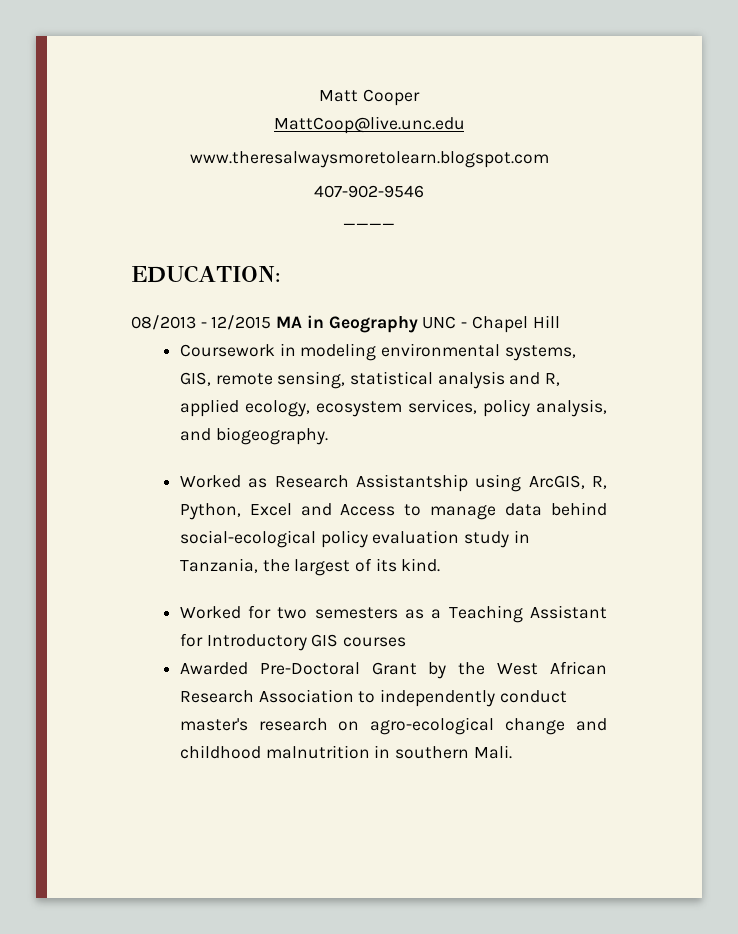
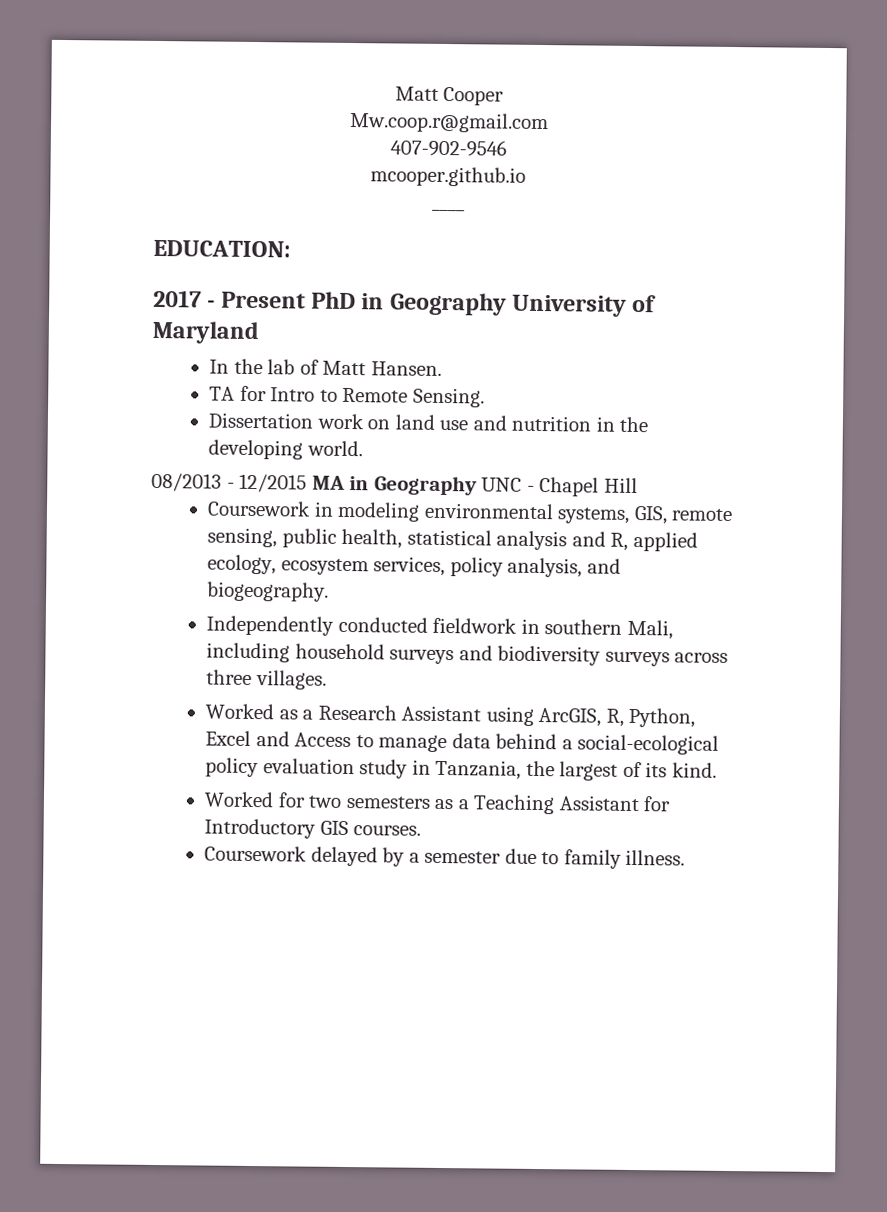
- MattCoop@live.unc.edu
- www.theresalwaysmoretolearn.blogspot.com
+ Mw.coop.r@gmail.com
+ mcooper.github.io
+ 2017 - Present PhD in Geography University of Maryland
+ In the lab of Matt Hansen.
+ TA for Intro to Remote Sensing.
+ Dissertation work on land use and nutrition in the developing world.
- Coursework in modeling environmental systems, GIS, remote sensing, statistical analysis and R, applied ecology, ecosystem services, policy analysis, and biogeography.
+ Coursework in modeling environmental systems, GIS, remote sensing, public health, statistical analysis and R, applied ecology, ecosystem services, policy analysis, and biogeography.
+ Independently conducted fieldwork in southern Mali, including household surveys and biodiversity surveys across three villages.
- Worked as Research Assistantship using ArcGIS, R, Python, Excel and Access to manage data behind social-ecological policy evaluation study in Tanzania, the largest of its kind.
+ Worked as a Research Assistant using ArcGIS, R, Python, Excel and Access to manage data behind a social-ecological policy evaluation study in Tanzania, the largest of its kind.
- Worked for two semesters as a Teaching Assistant for Introductory GIS courses
- Awarded Pre-Doctoral Grant by the West African Research Association to independently conduct master's research on agro-ecological change and childhood malnutrition in southern Mali.
+ Worked for two semesters as a Teaching Assistant for Introductory GIS courses.
+ Coursework delayed by a semester due to family illness.

